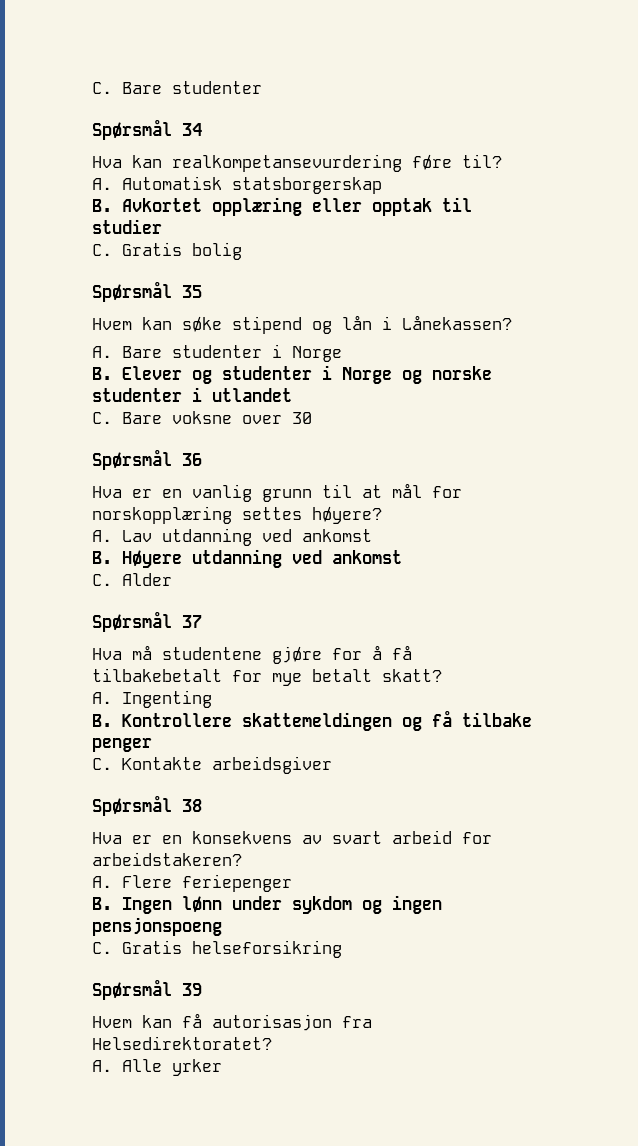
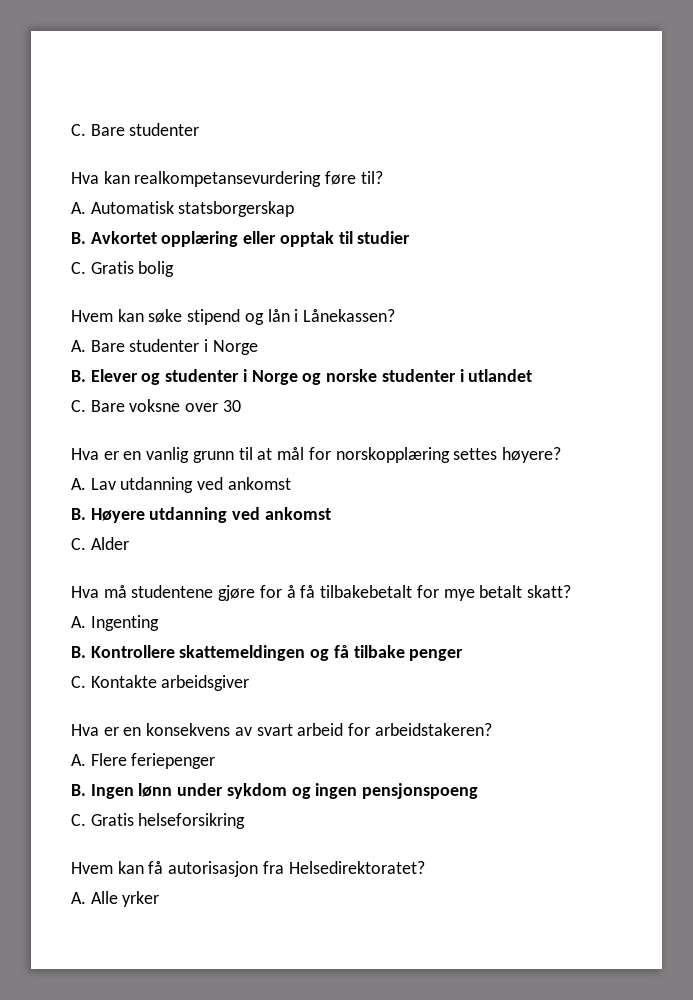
- Spørsmål 34
- Spørsmål 35
- Spørsmål 36
- Spørsmål 37
- Spørsmål 38
- Spørsmål 39

